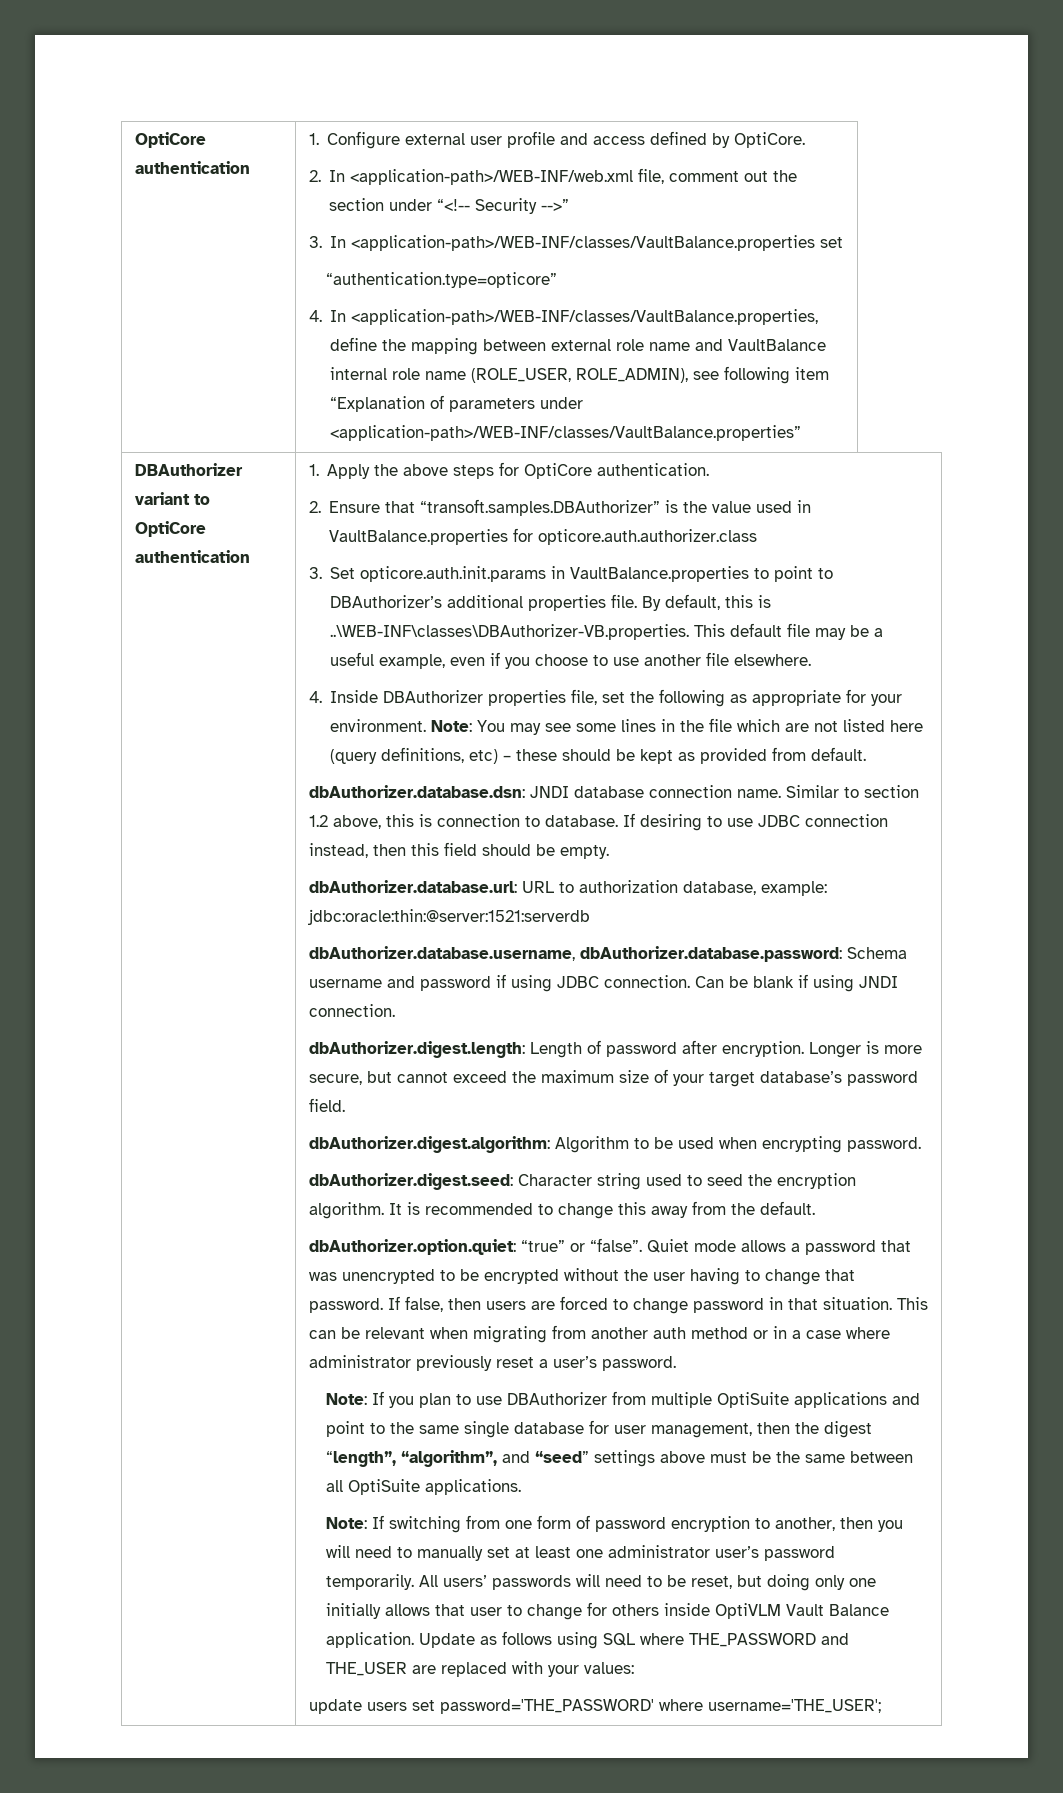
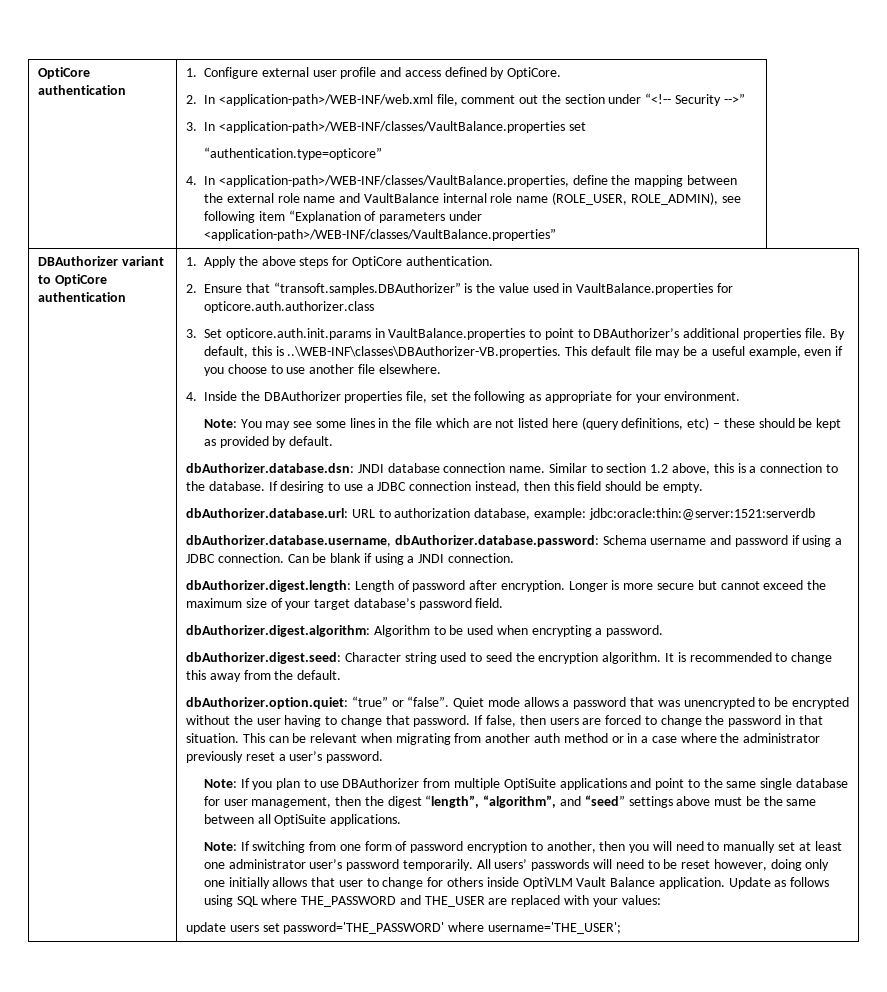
- 4. In <application-path>/WEB-INF/classes/VaultBalance.properties, define the mapping between external role name and VaultBalance internal role name (ROLE_USER, ROLE_ADMIN), see following item “Explanation of parameters under <application-path>/WEB-INF/classes/VaultBalance.properties”
+ 4. In <application-path>/WEB-INF/classes/VaultBalance.properties, define the mapping between the external role name and VaultBalance internal role name (ROLE_USER, ROLE_ADMIN), see following item “Explanation of parameters under <application-path>/WEB-INF/classes/VaultBalance.properties”
- 4. Inside DBAuthorizer properties file, set the following as appropriate for your environment. Note: You may see some lines in the file which are not listed here (query definitions, etc) – these should be kept as provided from default.
+ 4. Inside the DBAuthorizer properties file, set the following as appropriate for your environment.
+ Note: You may see some lines in the file which are not listed here (query definitions, etc) – these should be kept as provided by default.
- Similar to section 1.2 above, this is connection to database.
+ Similar to section 1.2 above, this is a connection to the database.
- If desiring to use JDBC connection instead, then this field should be empty.
+ If desiring to use a JDBC connection instead, then this field should be empty.
- dbAuthorizer.database.username, dbAuthorizer.database.password: Schema username and password if using JDBC connection.
+ dbAuthorizer.database.username, dbAuthorizer.database.password: Schema username and password if using a JDBC connection.
- Can be blank if using JNDI connection.
+ Can be blank if using a JNDI connection.
- Longer is more secure, but cannot exceed the maximum size of your target database’s password field.
+ Longer is more secure but cannot exceed the maximum size of your target database’s password field.
- dbAuthorizer.digest.algorithm: Algorithm to be used when encrypting password.
+ dbAuthorizer.digest.algorithm: Algorithm to be used when encrypting a password.
- If false, then users are forced to change password in that situation.
+ If false, then users are forced to change the password in that situation.
- This can be relevant when migrating from another auth method or in a case where administrator previously reset a user’s password.
+ This can be relevant when migrating from another auth method or in a case where the administrator previously reset a user’s password.
- All users’ passwords will need to be reset, but doing only one initially allows that user to change for others inside OptiVLM Vault Balance application.
+ All users’ passwords will need to be reset however, doing only one initially allows that user to change for others inside OptiVLM Vault Balance application.

